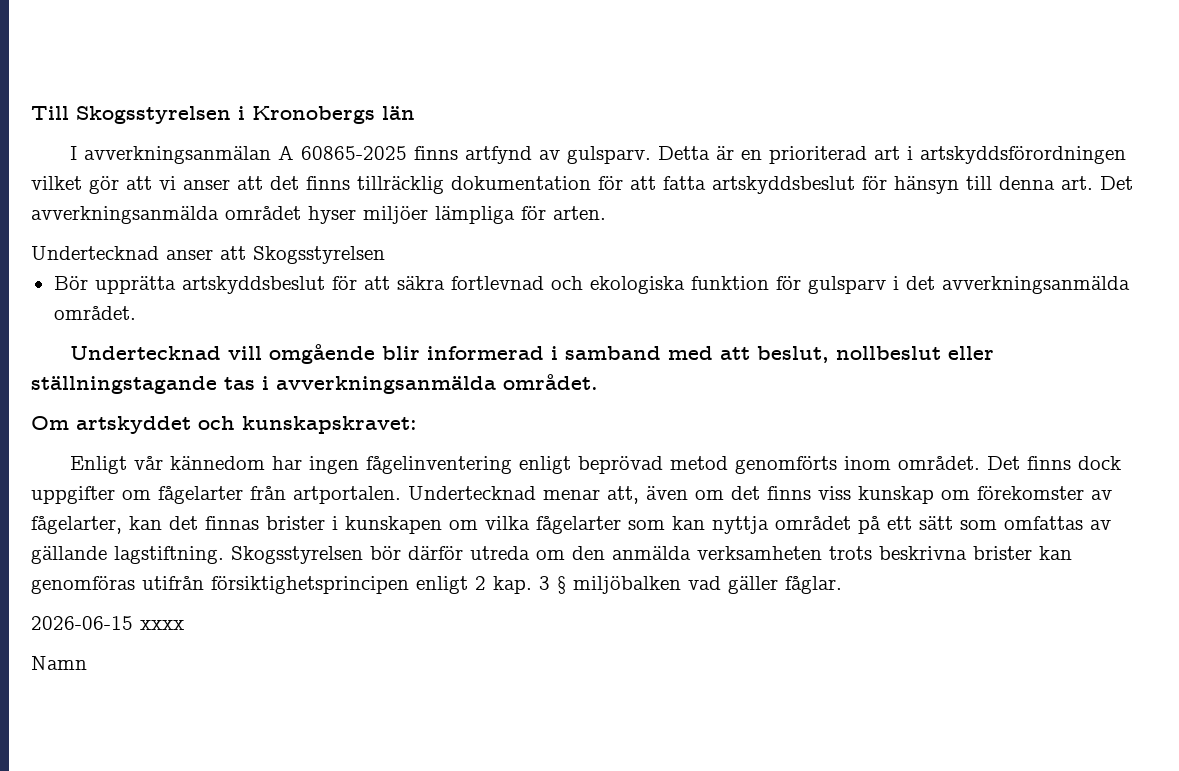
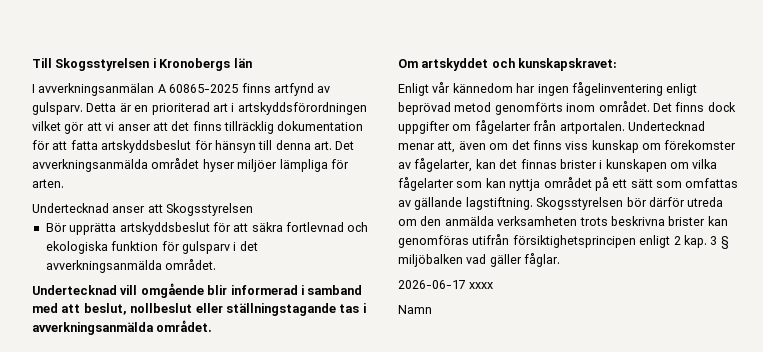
- 2026-06-15 xxxx
+ 2026-06-17 xxxx

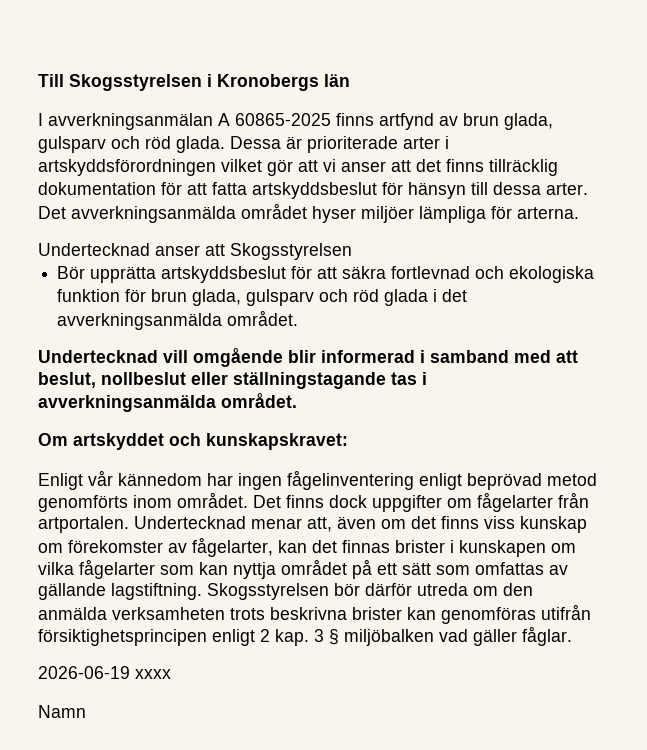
- I avverkningsanmälan A 60865-2025 finns artfynd av gulsparv. Detta är en prioriterad art i artskyddsförordningen vilket gör att vi anser att det finns tillräcklig dokumentation för att fatta artskyddsbeslut för hänsyn till denna art. Det avverkningsanmälda området hyser miljöer lämpliga för arten.
+ I avverkningsanmälan A 60865-2025 finns artfynd av brun glada, gulsparv och röd glada. Dessa är prioriterade arter i artskyddsförordningen vilket gör att vi anser att det finns tillräcklig dokumentation för att fatta artskyddsbeslut för hänsyn till dessa arter. Det avverkningsanmälda området hyser miljöer lämpliga för arterna.
- Bör upprätta artskyddsbeslut för att säkra fortlevnad och ekologiska funktion för gulsparv i det avverkningsanmälda området.
+ Bör upprätta artskyddsbeslut för att säkra fortlevnad och ekologiska funktion för brun glada, gulsparv och röd glada i det avverkningsanmälda området.
- 2026-06-17 xxxx
+ 2026-06-19 xxxx

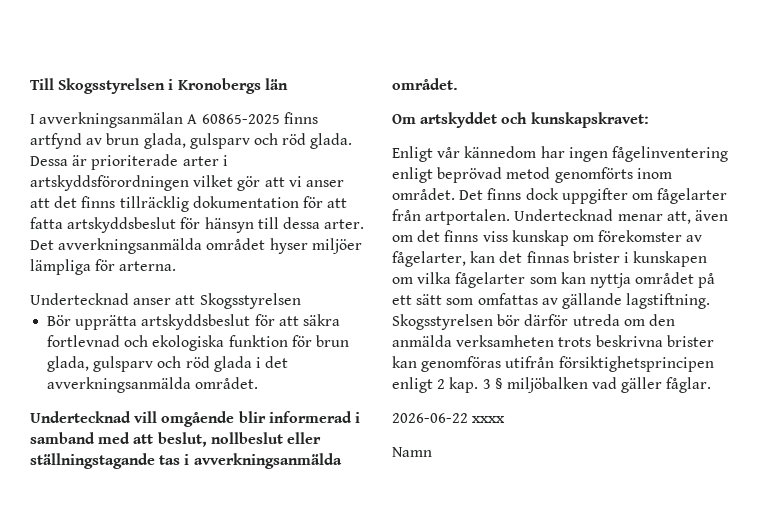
- 2026-06-19 xxxx
+ 2026-06-22 xxxx

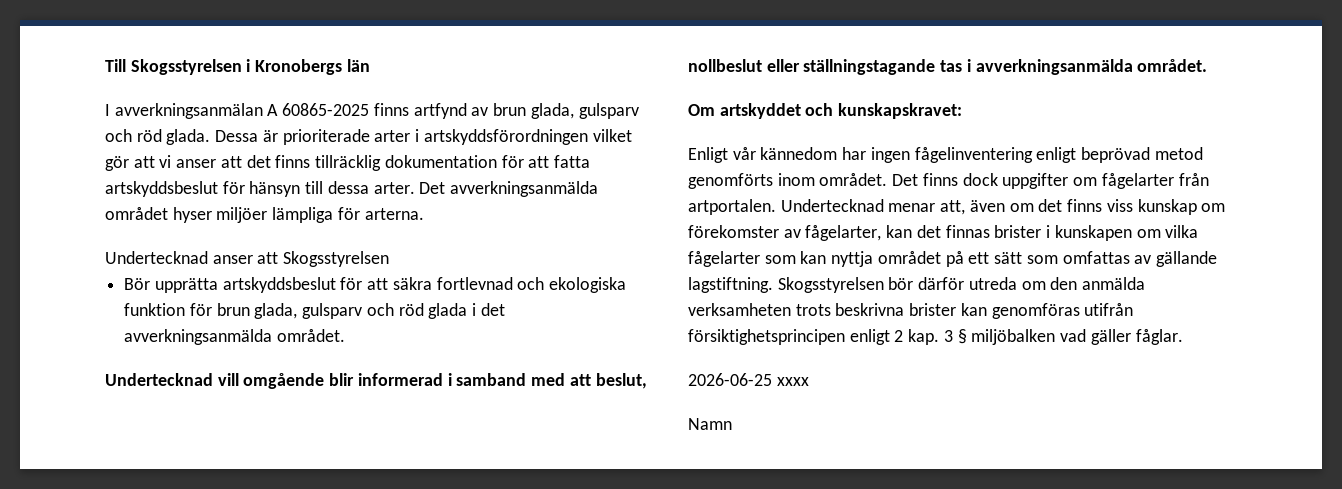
- 2026-06-22 xxxx
+ 2026-06-25 xxxx

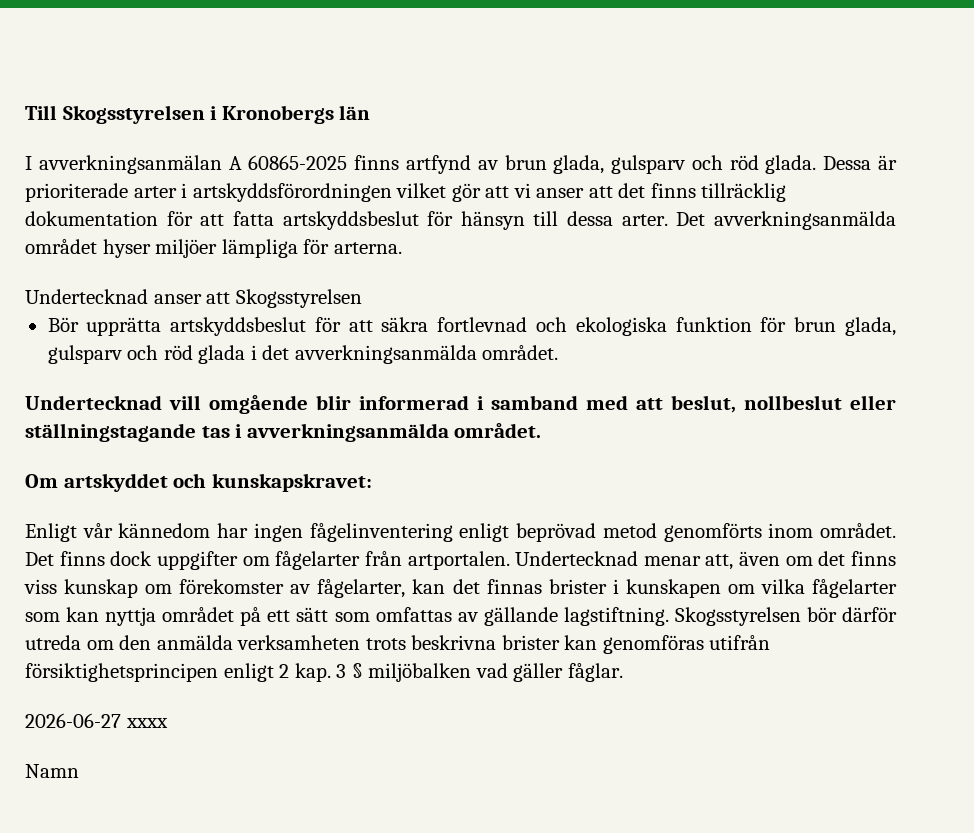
- 2026-06-25 xxxx
+ 2026-06-27 xxxx

